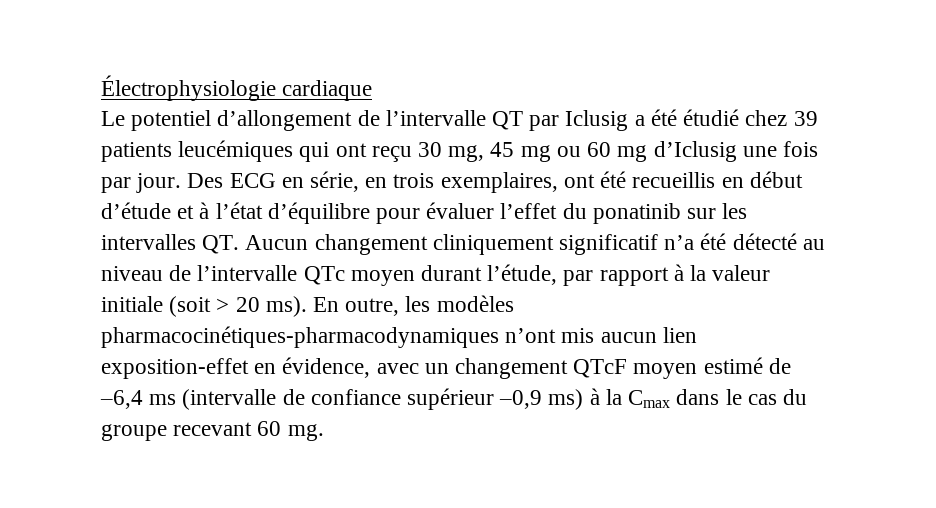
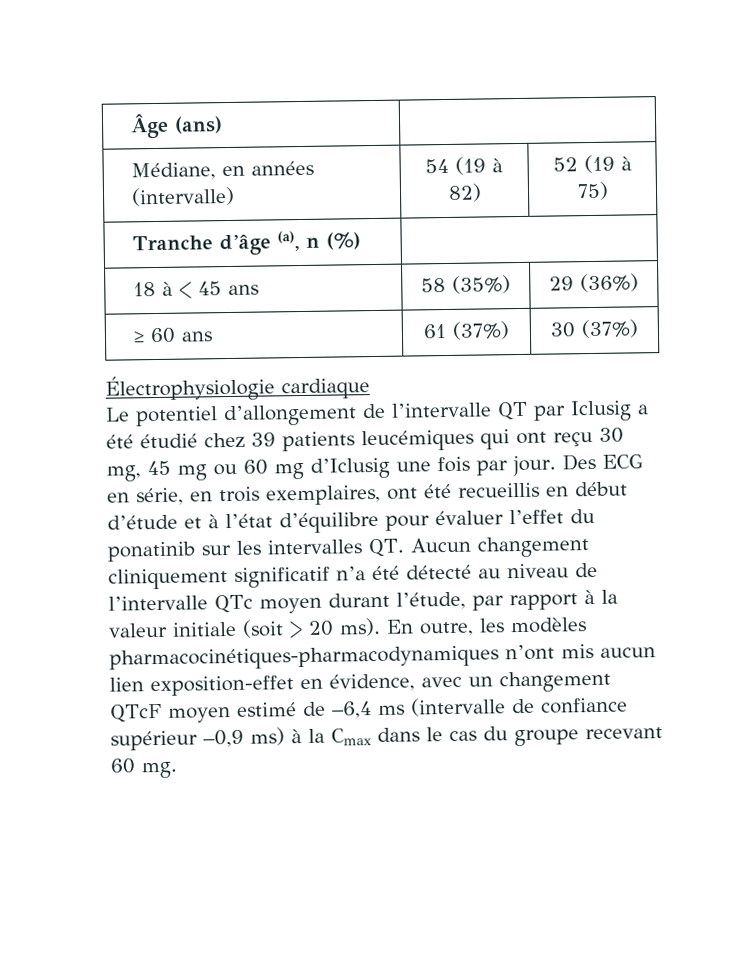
+ Âge (ans) |
+ Médiane, en années (intervalle) | 54 (19 à 82) | 52 (19 à 75)
+ Tranche d’âge (a), n (%) |
+ 18 à < 45 ans | 58 (35%) | 29 (36%)
+ ≥ 60 ans | 61 (37%) | 30 (37%)

